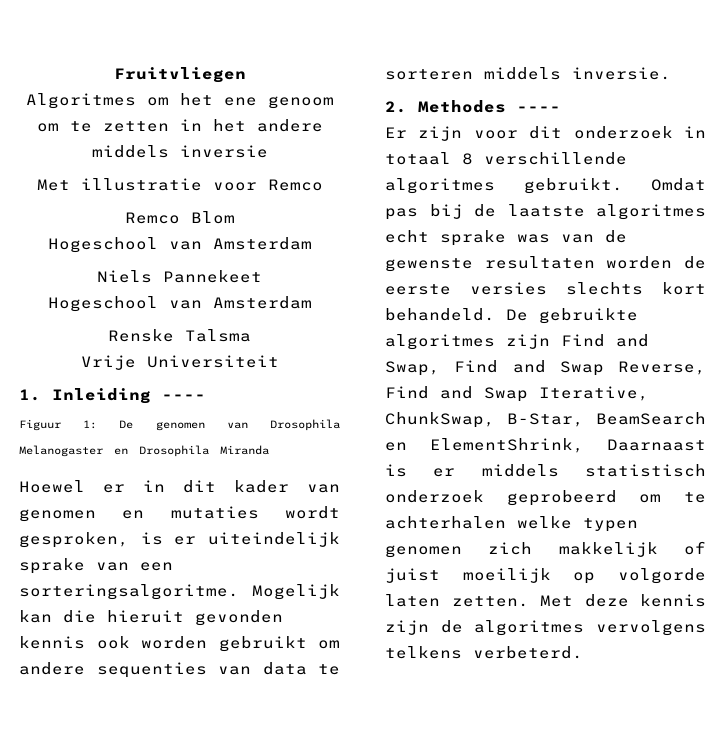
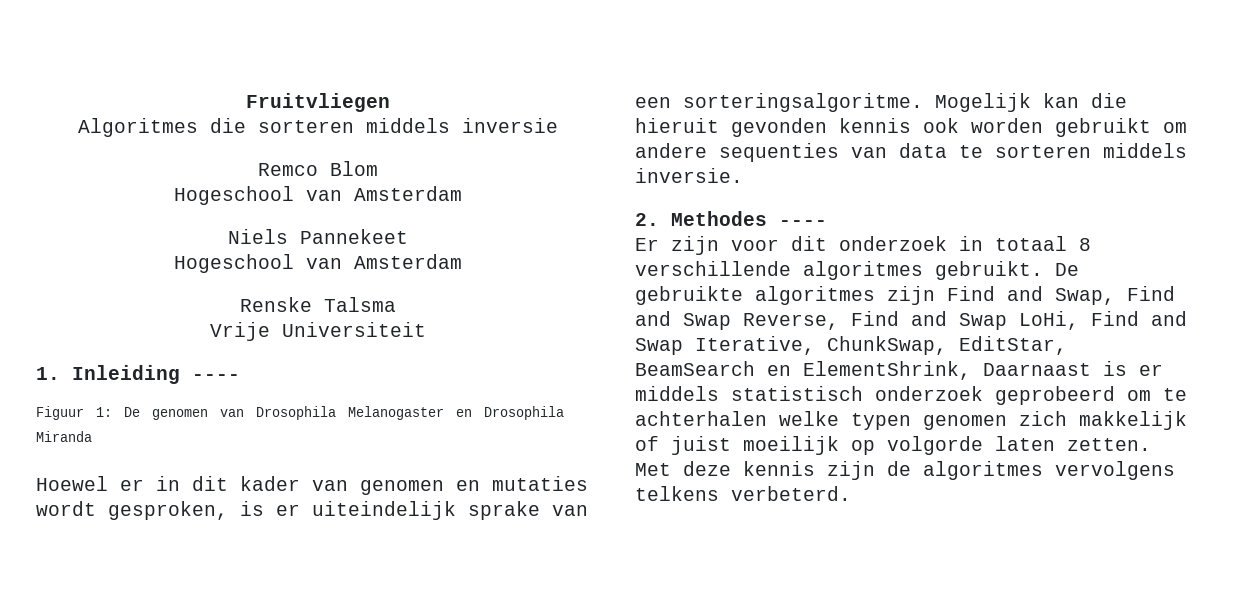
- Algoritmes om het ene genoom om te zetten in het andere middels inversie
- Met illustratie voor Remco
+ Algoritmes die sorteren middels inversie
- Omdat pas bij de laatste algoritmes echt sprake was van de gewenste resultaten worden de eerste versies slechts kort behandeld.
- De gebruikte algoritmes zijn Find and Swap, Find and Swap Reverse, Find and Swap Iterative, ChunkSwap, B-Star, BeamSearch en ElementShrink, Daarnaast is er middels statistisch onderzoek geprobeerd om te achterhalen welke typen genomen zich makkelijk of juist moeilijk op volgorde laten zetten.
+ De gebruikte algoritmes zijn Find and Swap, Find and Swap Reverse, Find and Swap LoHi, Find and Swap Iterative, ChunkSwap, EditStar, BeamSearch en ElementShrink, Daarnaast is er middels statistisch onderzoek geprobeerd om te achterhalen welke typen genomen zich makkelijk of juist moeilijk op volgorde laten zetten.

